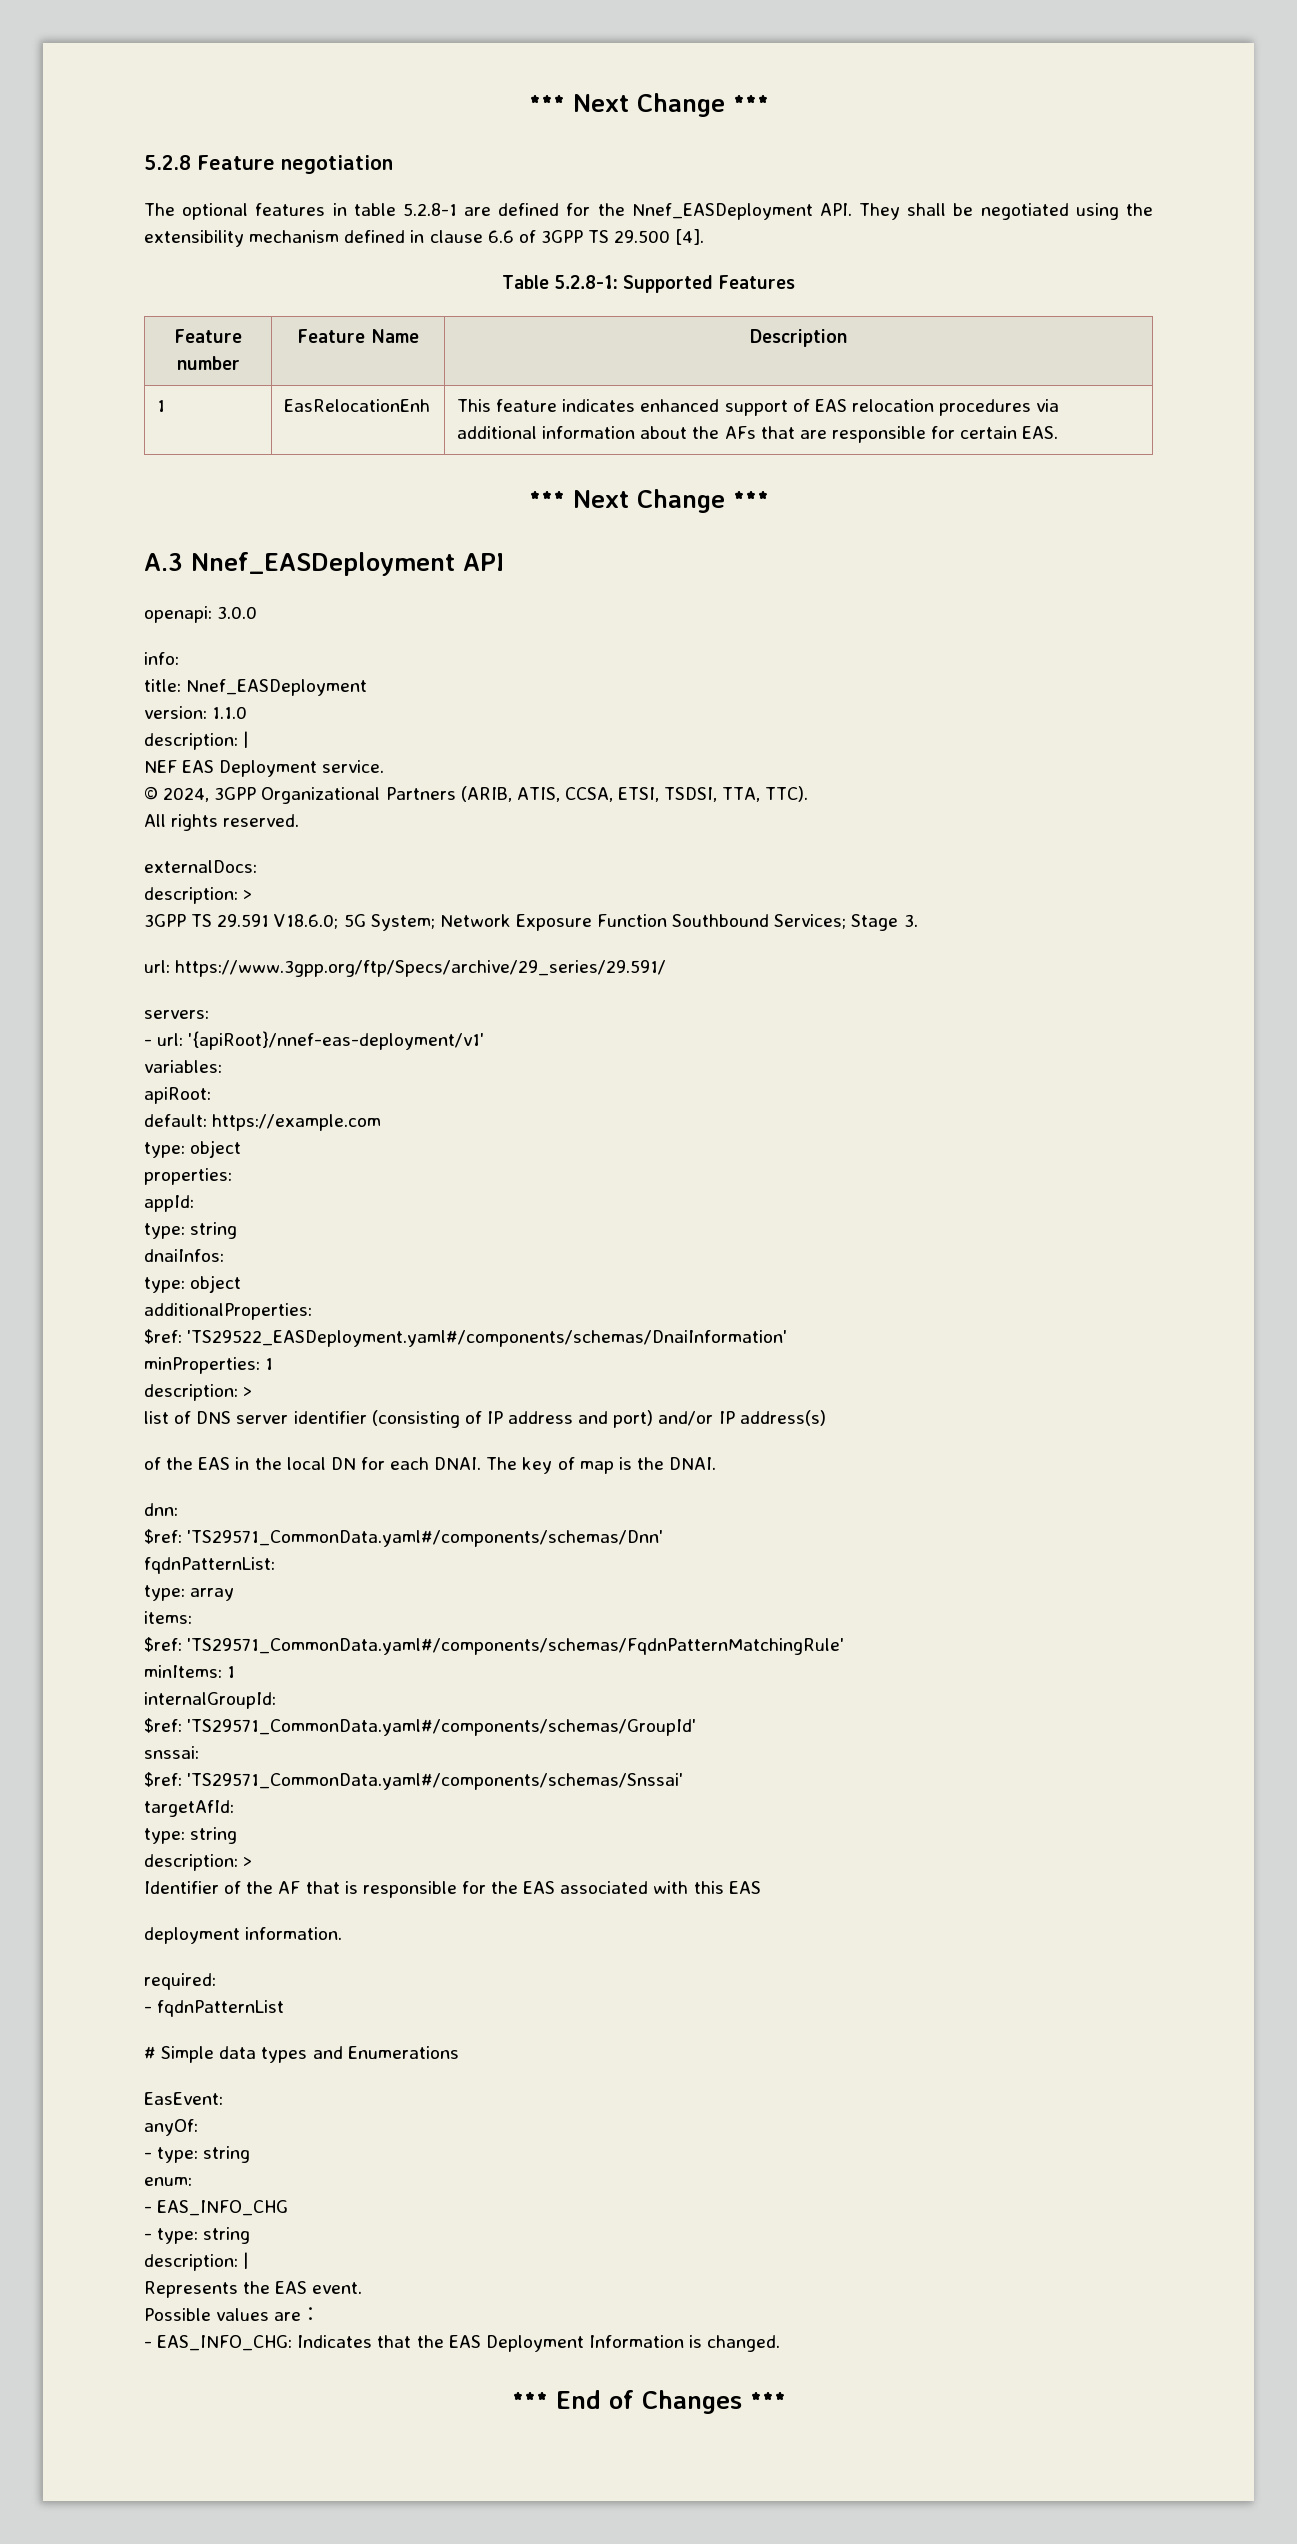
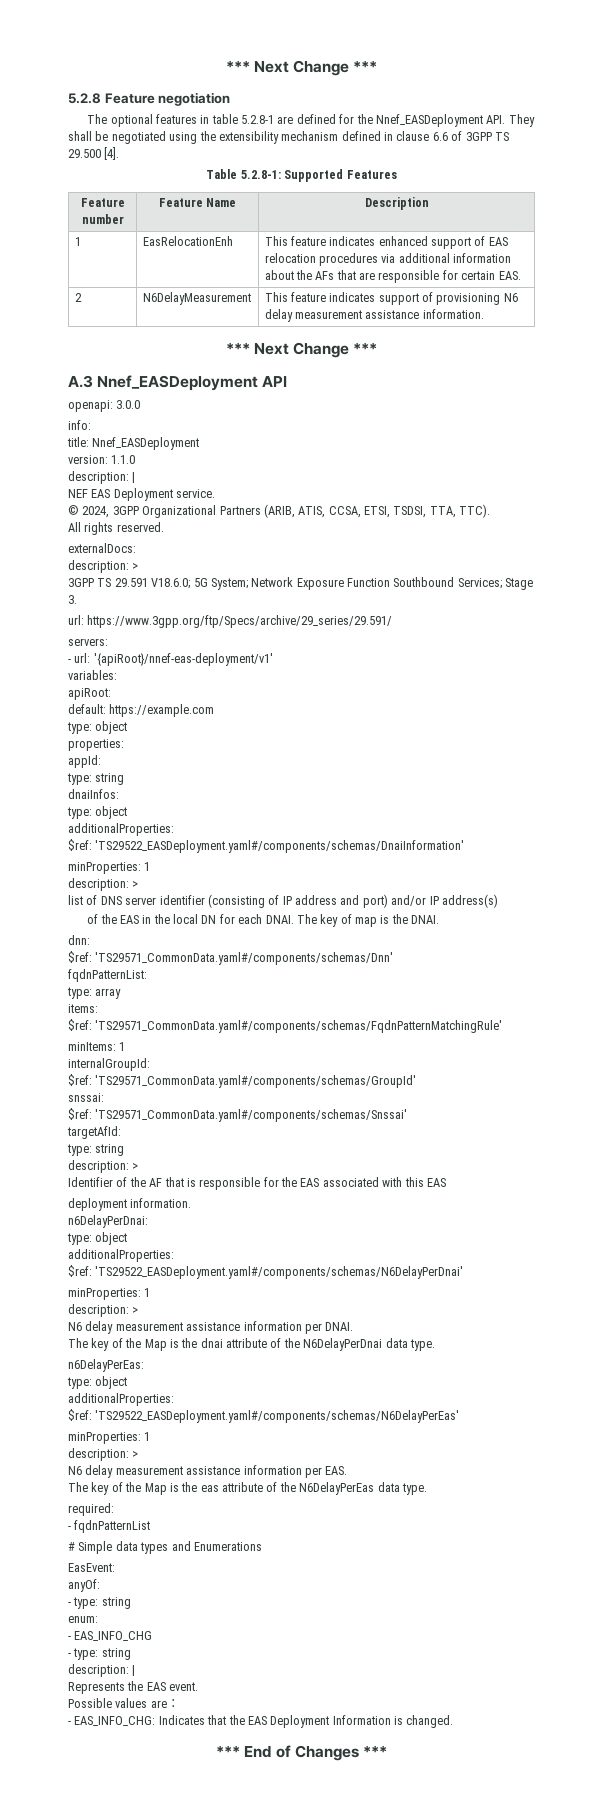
+ 2 | N6DelayMeasurement | This feature indicates support of provisioning N6 delay measurement assistance information.
+ n6DelayPerDnai:
+ type: object
+ additionalProperties:
+ $ref: 'TS29522_EASDeployment.yaml#/components/schemas/N6DelayPerDnai'
+ minProperties: 1
+ description: >
+ N6 delay measurement assistance information per DNAI.
+ The key of the Map is the dnai attribute of the N6DelayPerDnai data type.
+ n6DelayPerEas:
+ type: object
+ additionalProperties:
+ $ref: 'TS29522_EASDeployment.yaml#/components/schemas/N6DelayPerEas'
+ minProperties: 1
+ description: >
+ N6 delay measurement assistance information per EAS.
+ The key of the Map is the eas attribute of the N6DelayPerEas data type.

